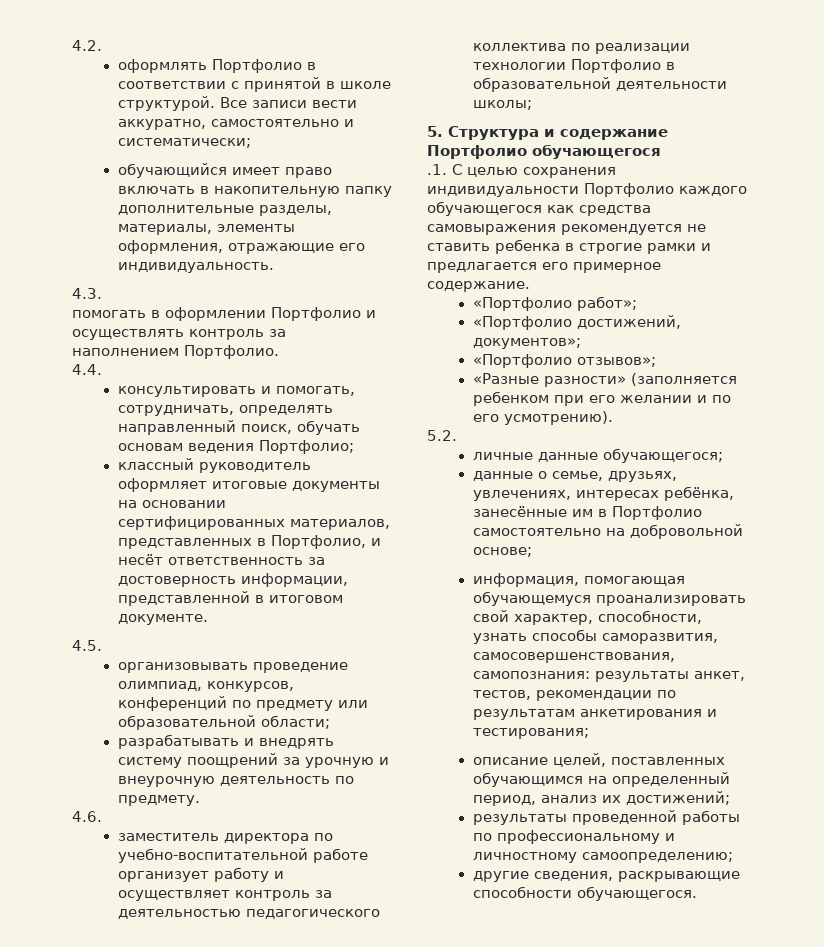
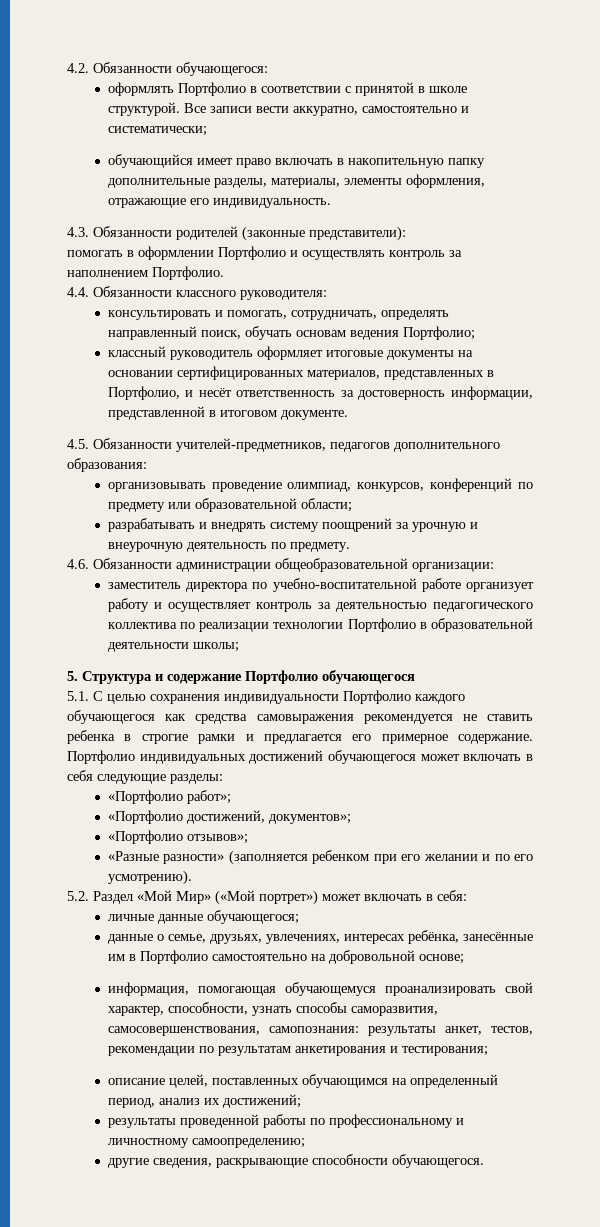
- 4.2.
+ 4.2. Обязанности обучающегося:
- 4.3.
+ 4.3. Обязанности родителей (законные представители):
- 4.4.
+ 4.4. Обязанности классного руководителя:
- 4.5.
+ 4.5. Обязанности учителей-предметников, педагогов дополнительного образования:
- 4.6.
+ 4.6. Обязанности администрации общеобразовательной организации:
- .1. С целью сохранения индивидуальности Портфолио каждого обучающегося как средства самовыражения рекомендуется не ставить ребенка в строгие рамки и предлагается его примерное содержание.
+ 5.1. С целью сохранения индивидуальности Портфолио каждого обучающегося как средства самовыражения рекомендуется не ставить ребенка в строгие рамки и предлагается его примерное содержание. Портфолио индивидуальных достижений обучающегося может включать в себя следующие разделы:
- 5.2.
+ 5.2. Раздел «Мой Мир» («Мой портрет») может включать в себя:

